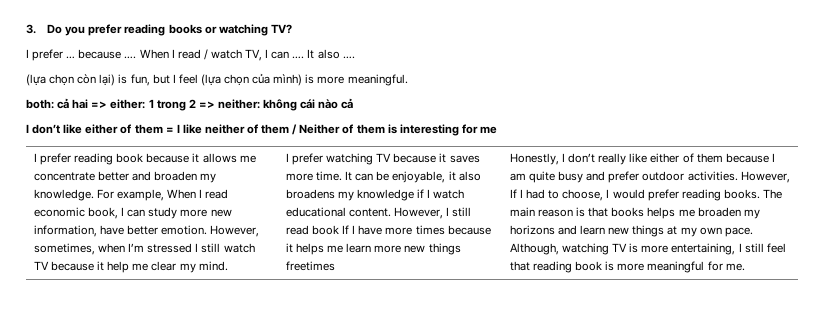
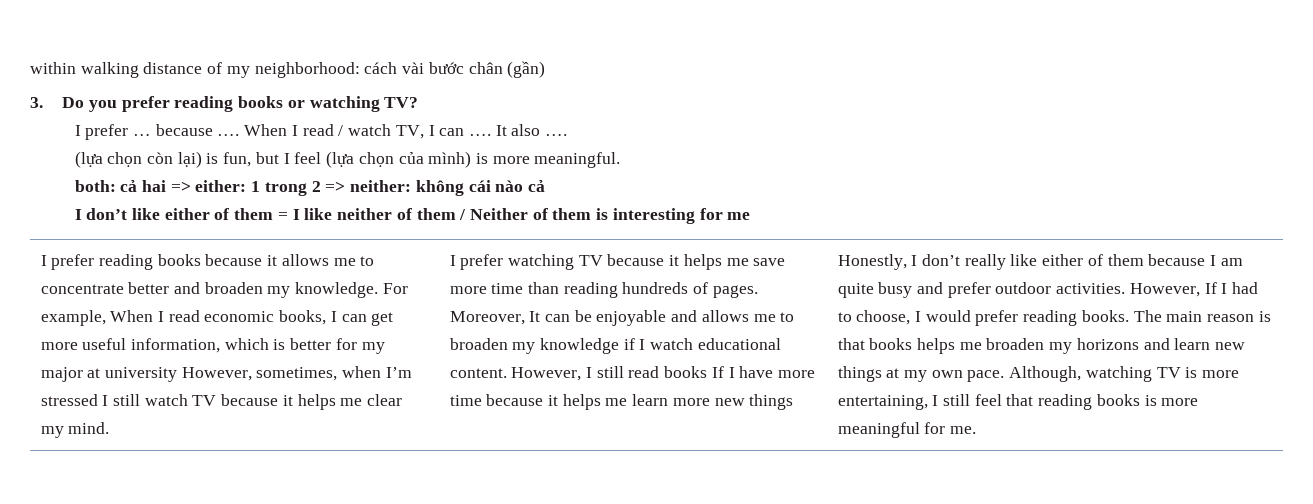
+ within walking distance of my neighborhood: cách vài bước chân (gần)
- I prefer reading book because it allows me concentrate better and broaden my knowledge.
+ I prefer reading books because it allows me to concentrate better and broaden my knowledge.
- For example, When I read economic book, I can study more new information, have better emotion. However, sometimes, when I’m stressed I still watch TV because it help me clear my mind.
+ For example, When I read economic books, I can get more useful information, which is better for my major at university However, sometimes, when I’m stressed I still watch TV because it helps me clear my mind.
- I prefer watching TV because it saves more time. It can be enjoyable, it also broadens my knowledge if I watch educational content.
+ I prefer watching TV because it helps me save more time than reading hundreds of pages. Moreover, It can be enjoyable and allows me to broaden my knowledge if I watch educational content.
- However, I still read book If I have more times because it helps me learn more new things freetimes
+ However, I still read books If I have more time because it helps me learn more new things
- Although, watching TV is more entertaining, I still feel that reading book is more meaningful for me.
+ Although, watching TV is more entertaining, I still feel that reading books is more meaningful for me.

